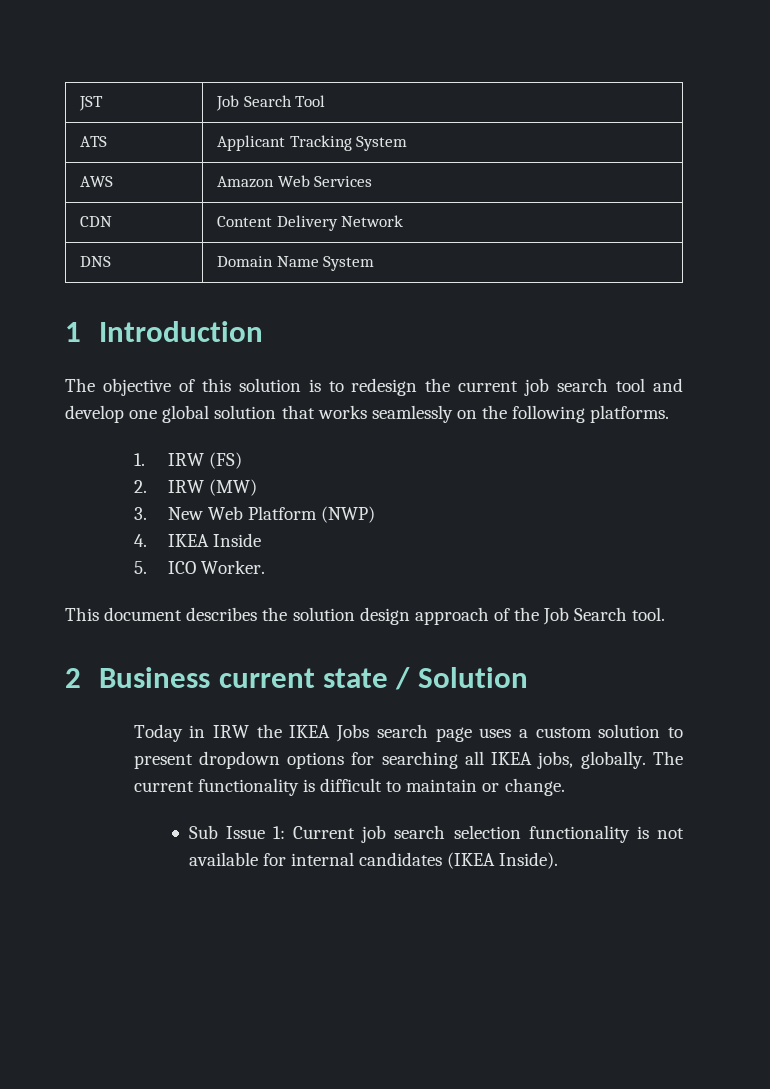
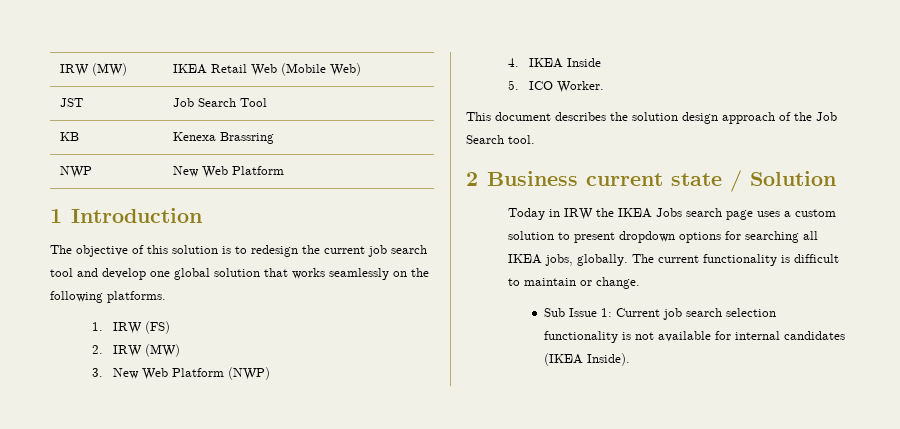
+ IRW (MW) | IKEA Retail Web (Mobile Web)
  JST | Job Search Tool
- ATS | Applicant Tracking System
- AWS | Amazon Web Services
- CDN | Content Delivery Network
- DNS | Domain Name System
+ KB | Kenexa Brassring
+ NWP | New Web Platform

